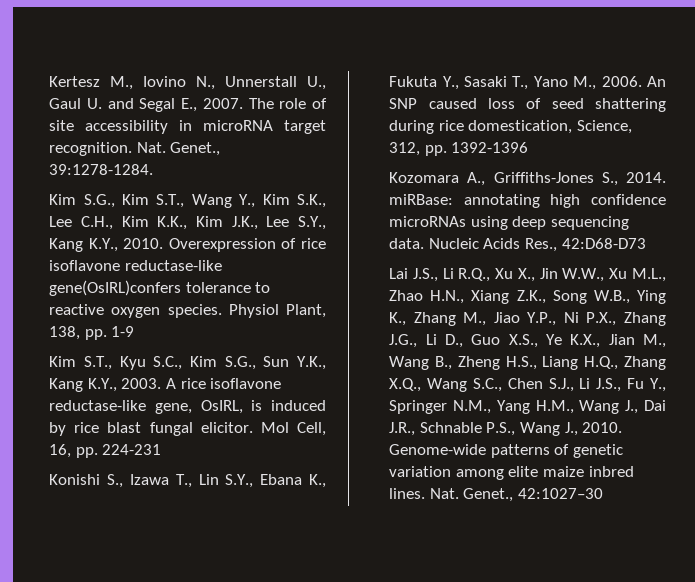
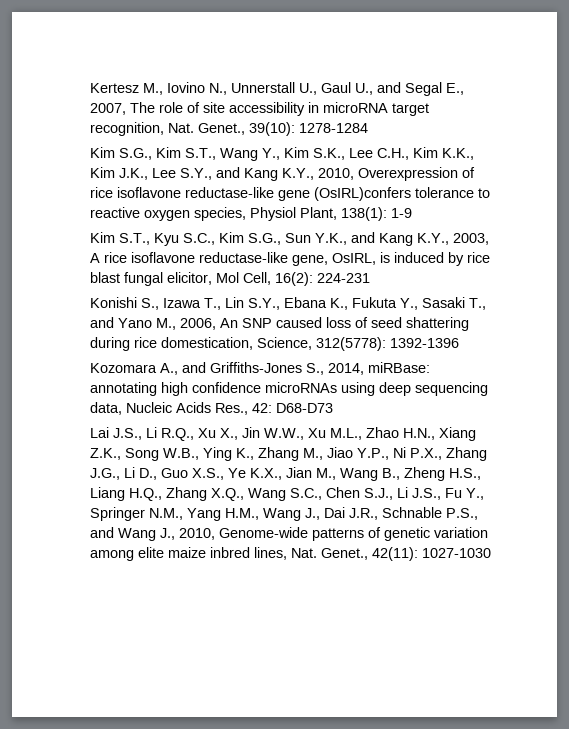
- Kertesz M., Iovino N., Unnerstall U., Gaul U. and Segal E., 2007. The role of site accessibility in microRNA target recognition. Nat. Genet., 39:1278-1284.
+ Kertesz M., Iovino N., Unnerstall U., Gaul U., and Segal E., 2007, The role of site accessibility in microRNA target recognition, Nat. Genet., 39(10): 1278-1284
- Kim S.G., Kim S.T., Wang Y., Kim S.K., Lee C.H., Kim K.K., Kim J.K., Lee S.Y., Kang K.Y., 2010. Overexpression of rice isoflavone reductase-like gene(OsIRL)confers tolerance to reactive oxygen species. Physiol Plant, 138, pp. 1-9
+ Kim S.G., Kim S.T., Wang Y., Kim S.K., Lee C.H., Kim K.K., Kim J.K., Lee S.Y., and Kang K.Y., 2010, Overexpression of rice isoflavone reductase-like gene (OsIRL)confers tolerance to reactive oxygen species, Physiol Plant, 138(1): 1-9
- Kim S.T., Kyu S.C., Kim S.G., Sun Y.K., Kang K.Y., 2003. A rice isoflavone reductase-like gene, OsIRL, is induced by rice blast fungal elicitor. Mol Cell, 16, pp. 224-231
+ Kim S.T., Kyu S.C., Kim S.G., Sun Y.K., and Kang K.Y., 2003, A rice isoflavone reductase-like gene, OsIRL, is induced by rice blast fungal elicitor, Mol Cell, 16(2): 224-231
- Konishi S., Izawa T., Lin S.Y., Ebana K., Fukuta Y., Sasaki T., Yano M., 2006. An SNP caused loss of seed shattering during rice domestication, Science, 312, pp. 1392-1396
+ Konishi S., Izawa T., Lin S.Y., Ebana K., Fukuta Y., Sasaki T., and Yano M., 2006, An SNP caused loss of seed shattering during rice domestication, Science, 312(5778): 1392-1396
- Kozomara A., Griffiths-Jones S., 2014. miRBase: annotating high confidence microRNAs using deep sequencing data. Nucleic Acids Res., 42:D68-D73
+ Kozomara A., and Griffiths-Jones S., 2014, miRBase: annotating high confidence microRNAs using deep sequencing data, Nucleic Acids Res., 42: D68-D73
- Lai J.S., Li R.Q., Xu X., Jin W.W., Xu M.L., Zhao H.N., Xiang Z.K., Song W.B., Ying K., Zhang M., Jiao Y.P., Ni P.X., Zhang J.G., Li D., Guo X.S., Ye K.X., Jian M., Wang B., Zheng H.S., Liang H.Q., Zhang X.Q., Wang S.C., Chen S.J., Li J.S., Fu Y., Springer N.M., Yang H.M., Wang J., Dai J.R., Schnable P.S., Wang J., 2010. Genome-wide patterns of genetic variation among elite maize inbred lines. Nat. Genet., 42:1027–30
+ Lai J.S., Li R.Q., Xu X., Jin W.W., Xu M.L., Zhao H.N., Xiang Z.K., Song W.B., Ying K., Zhang M., Jiao Y.P., Ni P.X., Zhang J.G., Li D., Guo X.S., Ye K.X., Jian M., Wang B., Zheng H.S., Liang H.Q., Zhang X.Q., Wang S.C., Chen S.J., Li J.S., Fu Y., Springer N.M., Yang H.M., Wang J., Dai J.R., Schnable P.S., and Wang J., 2010, Genome-wide patterns of genetic variation among elite maize inbred lines, Nat. Genet., 42(11): 1027-1030

